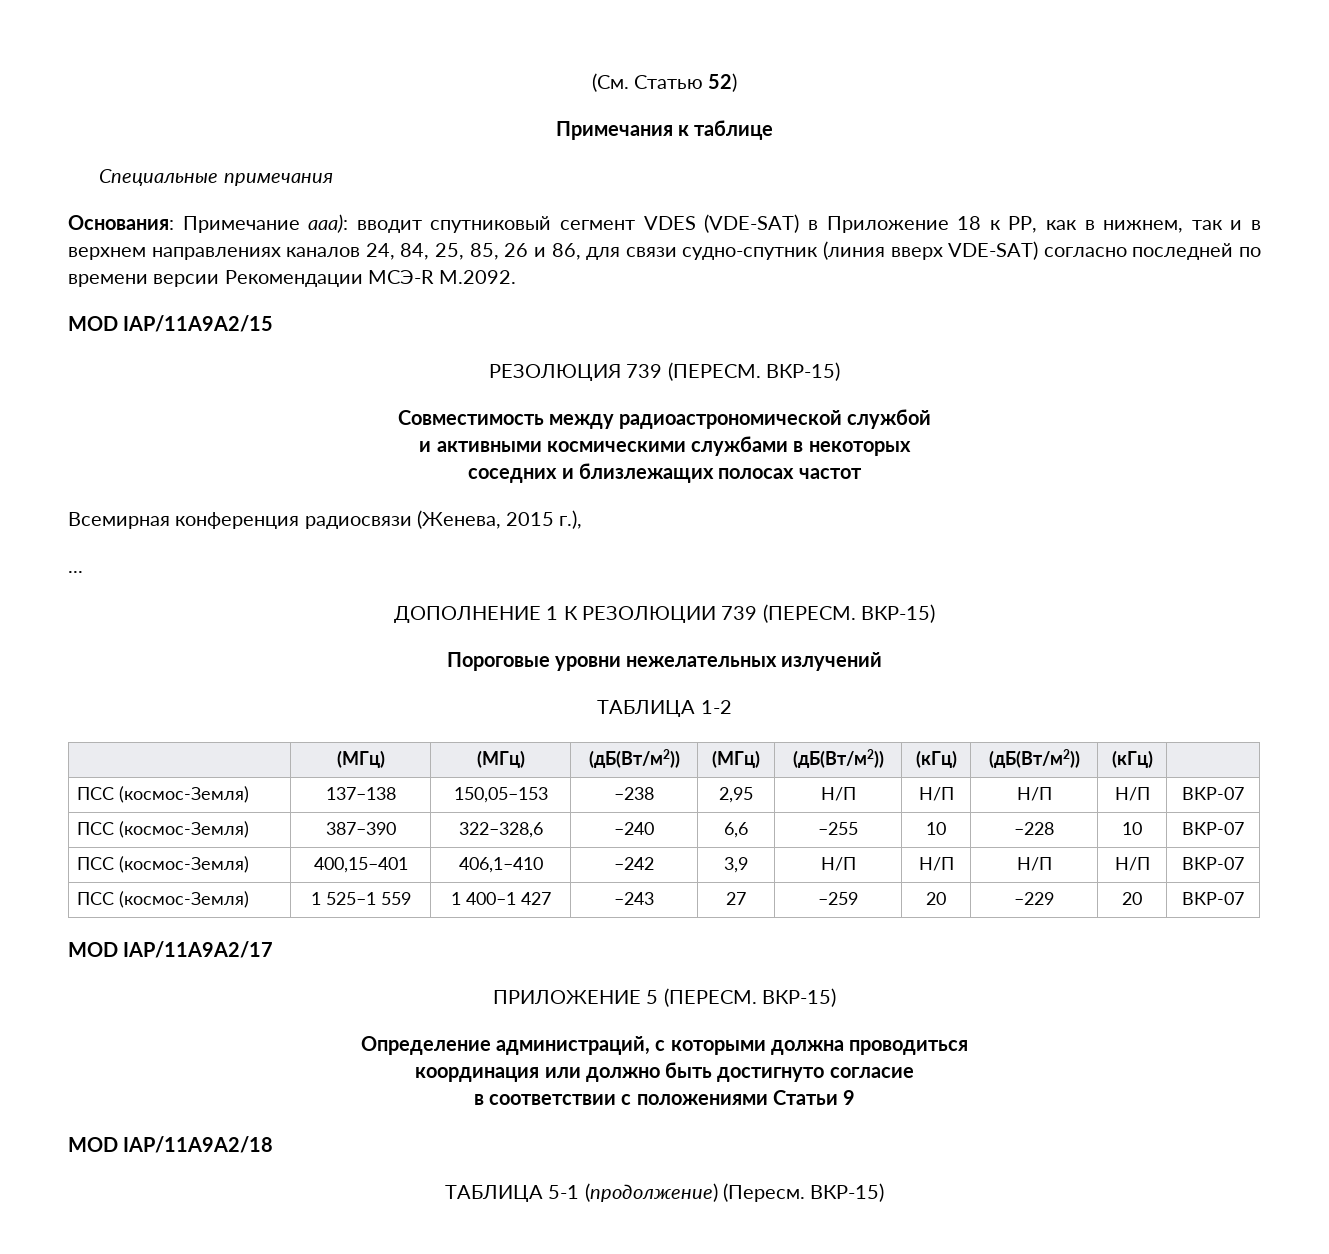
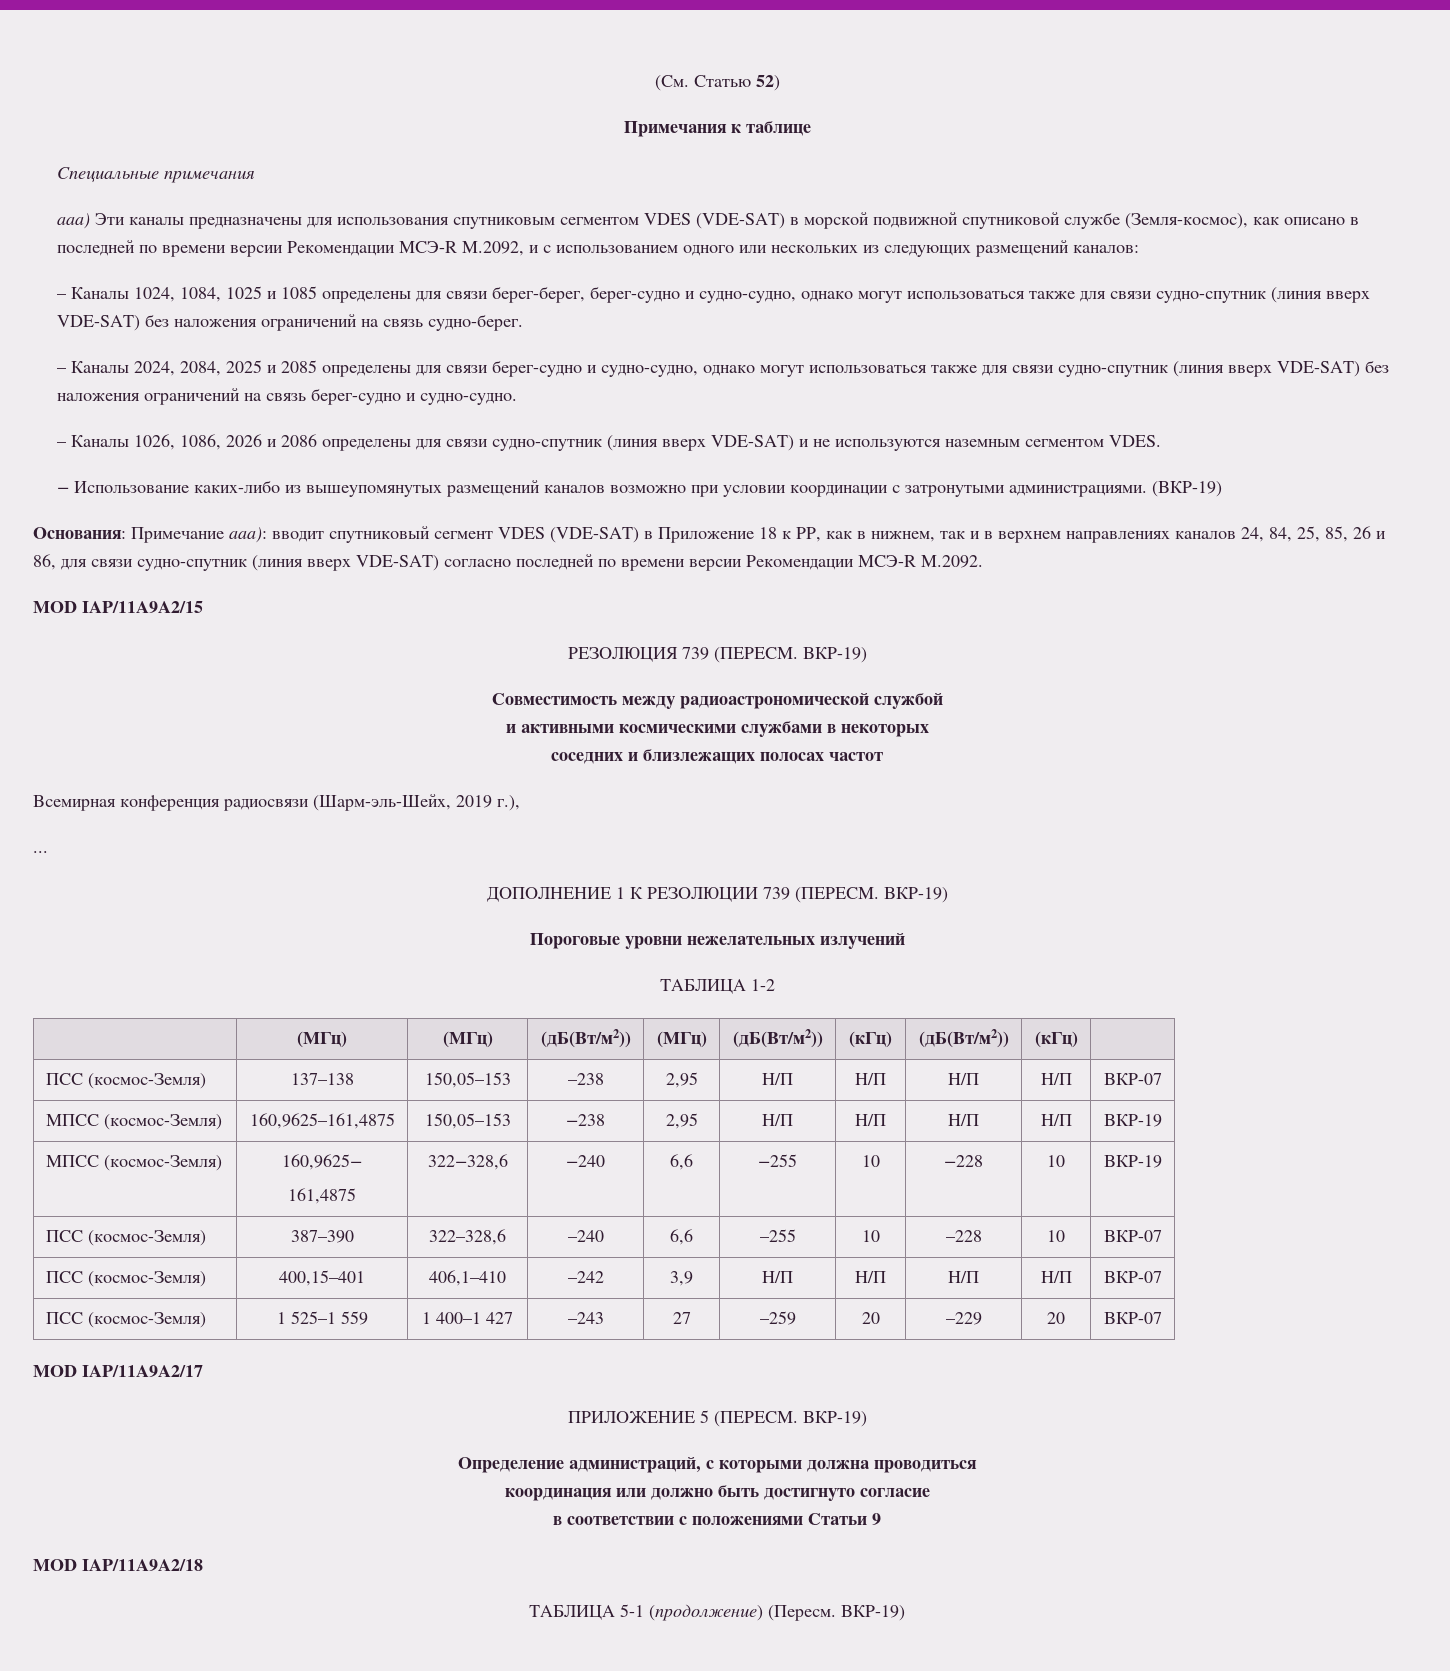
+ aaa) Эти каналы предназначены для использования спутниковым сегментом VDES (VDE-SAT) в морской подвижной спутниковой службе (Земля-космос), как описано в последней по времени версии Рекомендации МСЭ-R M.2092, и с использованием одного или нескольких из следующих размещений каналов:
+ – Каналы 1024, 1084, 1025 и 1085 определены для связи берег-берег, берег-судно и судно-судно, однако могут использоваться также для связи судно-спутник (линия вверх VDE-SAT) без наложения ограничений на связь судно-берег.
+ – Каналы 2024, 2084, 2025 и 2085 определены для связи берег-судно и судно-судно, однако могут использоваться также для связи судно-спутник (линия вверх VDE-SAT) без наложения ограничений на связь берег-судно и судно-судно.
+ – Каналы 1026, 1086, 2026 и 2086 определены для связи судно-спутник (линия вверх VDE-SAT) и не используются наземным сегментом VDES.
+ − Использование каких-либо из вышеупомянутых размещений каналов возможно при условии координации с затронутыми администрациями. (ВКР-19)
- РЕЗОЛЮЦИЯ 739 (ПЕРЕСМ. ВКР-15)
+ РЕЗОЛЮЦИЯ 739 (ПЕРЕСМ. ВКР-19)
- Всемирная конференция радиосвязи (Женева, 2015 г.),
+ Всемирная конференция радиосвязи (Шарм-эль-Шейх, 2019 г.),
- ДОПОЛНЕНИЕ 1 К РЕЗОЛЮЦИИ 739 (ПЕРЕСМ. ВКР-15)
+ ДОПОЛНЕНИЕ 1 К РЕЗОЛЮЦИИ 739 (ПЕРЕСМ. ВКР-19)
+ МПСС (космос-Земля) | 160,9625–161,4875 | 150,05–153 | −238 | 2,95 | Н/П | Н/П | Н/П | Н/П | ВКР-19
+ МПСС (космос-Земля) | 160,9625−
+ 161,4875 | 322−328,6 | −240 | 6,6 | −255 | 10 | −228 | 10 | ВКР-19
- ПРИЛОЖЕНИЕ 5 (ПЕРЕСМ. ВКР-15)
+ ПРИЛОЖЕНИЕ 5 (ПЕРЕСМ. ВКР-19)
- ТАБЛИЦА 5-1 (продолжение) (Пересм. ВКР-15)
+ ТАБЛИЦА 5-1 (продолжение) (Пересм. ВКР-19)

